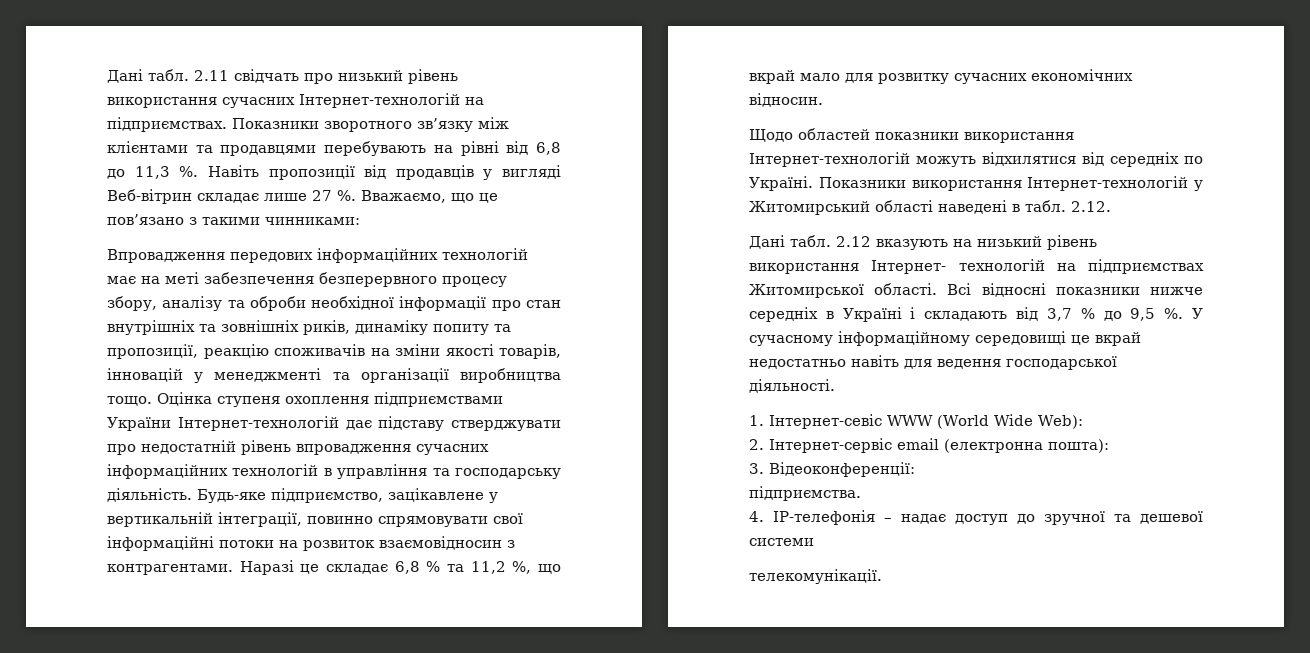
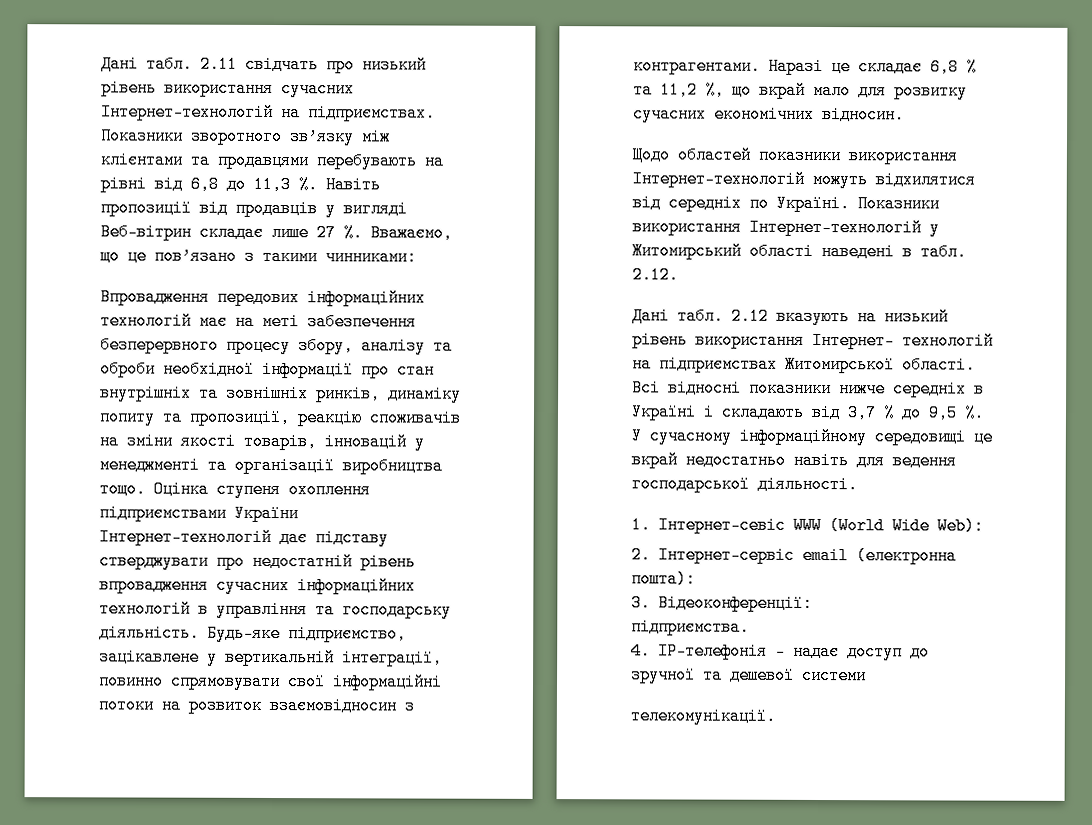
- Впровадження передових інформаційних технологій має на меті забезпечення безперервного процесу збору, аналізу та оброби необхідної інформації про стан внутрішніх та зовнішніх риків, динаміку попиту та пропозиції, реакцію споживачів на зміни якості товарів, інновацій у менеджменті та організації виробництва тощо.
+ Впровадження передових інформаційних технологій має на меті забезпечення безперервного процесу збору, аналізу та оброби необхідної інформації про стан внутрішніх та зовнішніх ринків, динаміку попиту та пропозиції, реакцію споживачів на зміни якості товарів, інновацій у менеджменті та організації виробництва тощо.

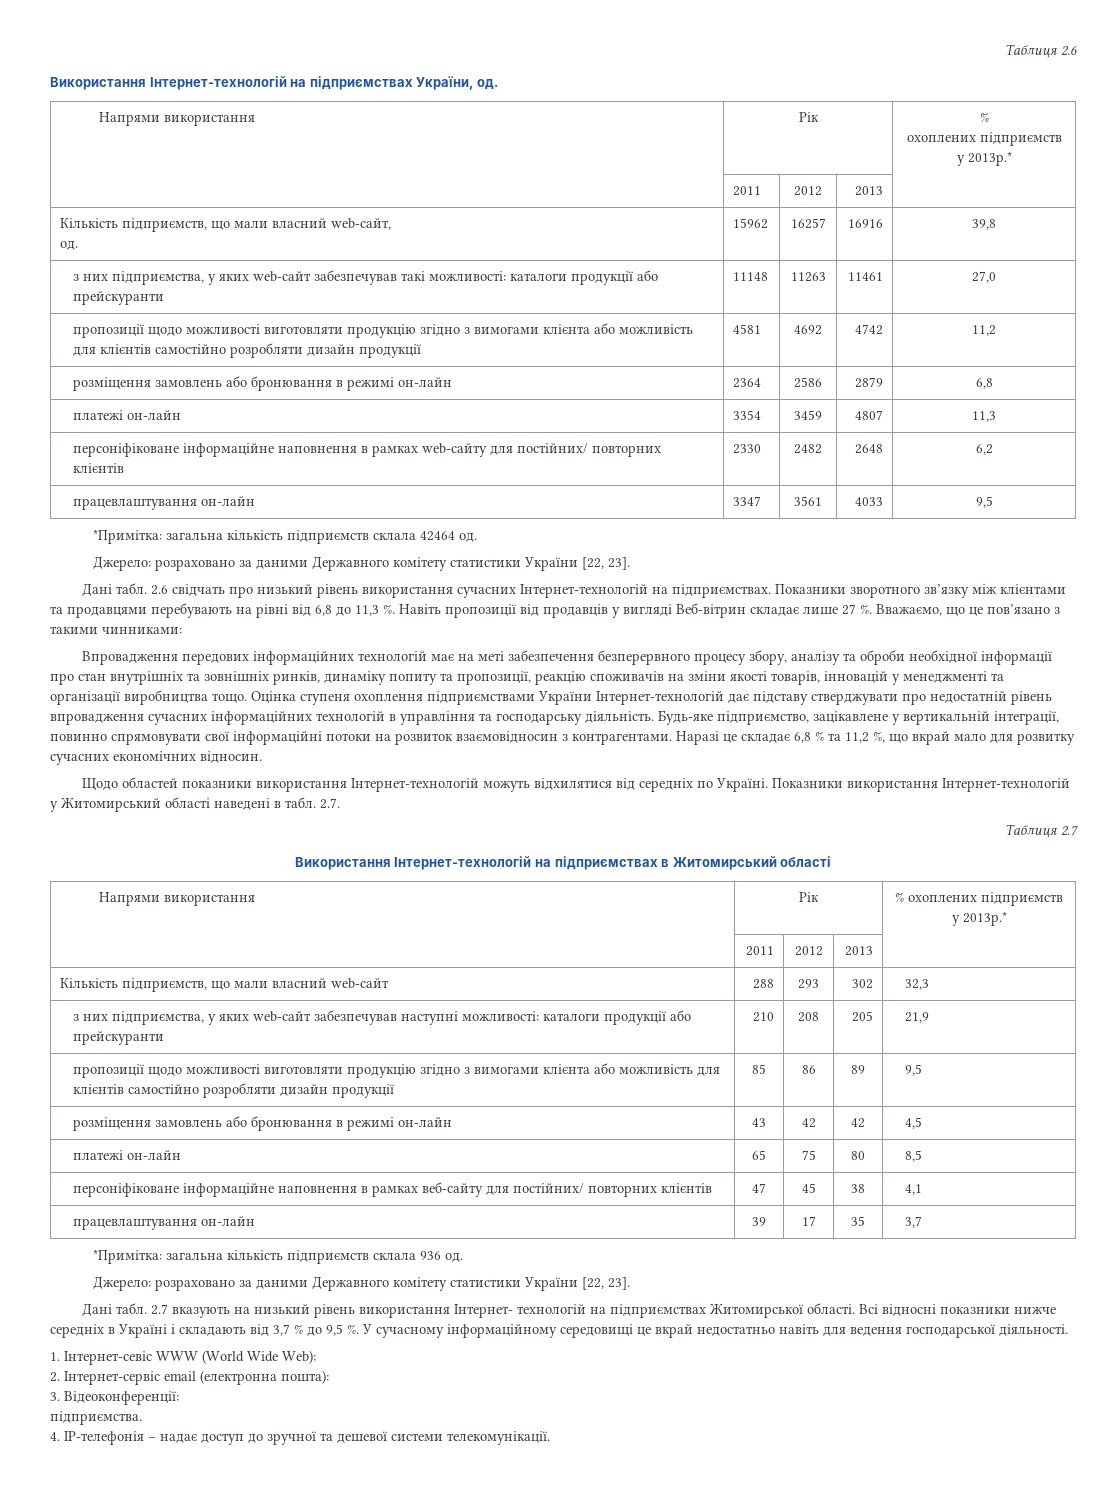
- Дані табл. 2.11 свідчать про низький рівень використання сучасних Інтернет-технологій на підприємствах.
+ Таблиця 2.6
+ Використання Інтернет-технологій на підприємствах України, од.
+ Напрями використання | Рік | %
+ охоплених підприємств у 2013р.*
+ | 2011 | 2012 | 2013 |
+ Кількість підприємств, що мали власний web-сайт,
+ од. | 15962 | 16257 | 16916 | 39,8
+ з них підприємства, у яких web-сайт забезпечував такі можливості: каталоги продукції або прейскуранти | 11148 | 11263 | 11461 | 27,0
+ пропозиції щодо можливості виготовляти продукцію згідно з вимогами клієнта або можливість для клієнтів самостійно розробляти дизайн продукції | 4581 | 4692 | 4742 | 11,2
+ розміщення замовлень або бронювання в режимі он-лайн | 2364 | 2586 | 2879 | 6,8
+ платежі он-лайн | 3354 | 3459 | 4807 | 11,3
+ персоніфіковане інформаційне наповнення в рамках web-сайту для постійних/ повторних клієнтів | 2330 | 2482 | 2648 | 6,2
+ працевлаштування он-лайн | 3347 | 3561 | 4033 | 9,5
+ *Примітка: загальна кількість підприємств склала 42464 од.
+ Джерело: розраховано за даними Державного комітету статистики України [22, 23].
+ Дані табл. 2.6 свідчать про низький рівень використання сучасних Інтернет-технологій на підприємствах.
- 2.12.
- Дані табл. 2.12 вказують на низький рівень використання Інтернет- технологій на підприємствах Житомирської області.
+ 2.7.
+ Таблиця 2.7
+ Використання Інтернет-технологій на підприємствах в Житомирський області
+ Напрями використання | Рік | % охоплених підприємств у 2013р.*
+ | 2011 | 2012 | 2013 |
+ Кількість підприємств, що мали власний web-сайт | 288 | 293 | 302 | 32,3
+ з них підприємства, у яких web-сайт забезпечував наступні можливості: каталоги продукції або прейскуранти | 210 | 208 | 205 | 21,9
+ пропозиції щодо можливості виготовляти продукцію згідно з вимогами клієнта або можливість для клієнтів самостійно розробляти дизайн продукції | 85 | 86 | 89 | 9,5
+ розміщення замовлень або бронювання в режимі он-лайн | 43 | 42 | 42 | 4,5
+ платежі он-лайн | 65 | 75 | 80 | 8,5
+ персоніфіковане інформаційне наповнення в рамках веб-сайту для постійних/ повторних клієнтів | 47 | 45 | 38 | 4,1
+ працевлаштування он-лайн | 39 | 17 | 35 | 3,7
+ *Примітка: загальна кількість підприємств склала 936 од.
+ Джерело: розраховано за даними Державного комітету статистики України [22, 23].
+ Дані табл. 2.7 вказують на низький рівень використання Інтернет- технологій на підприємствах Житомирської області.
- 4. IP-телефонія – надає доступ до зручної та дешевої системи
- телекомунікації.
+ 4. IP-телефонія – надає доступ до зручної та дешевої системи телекомунікації.

